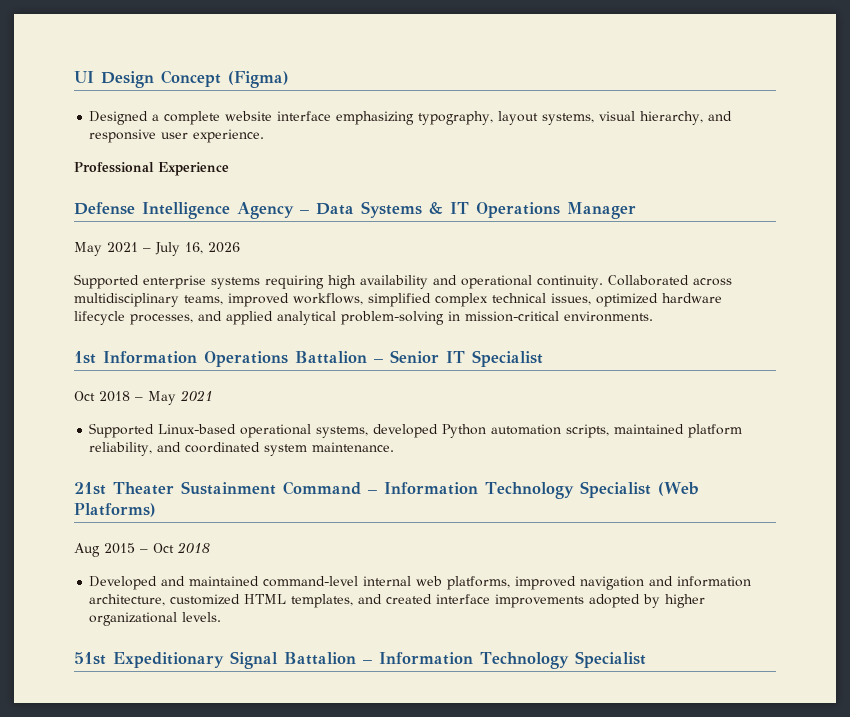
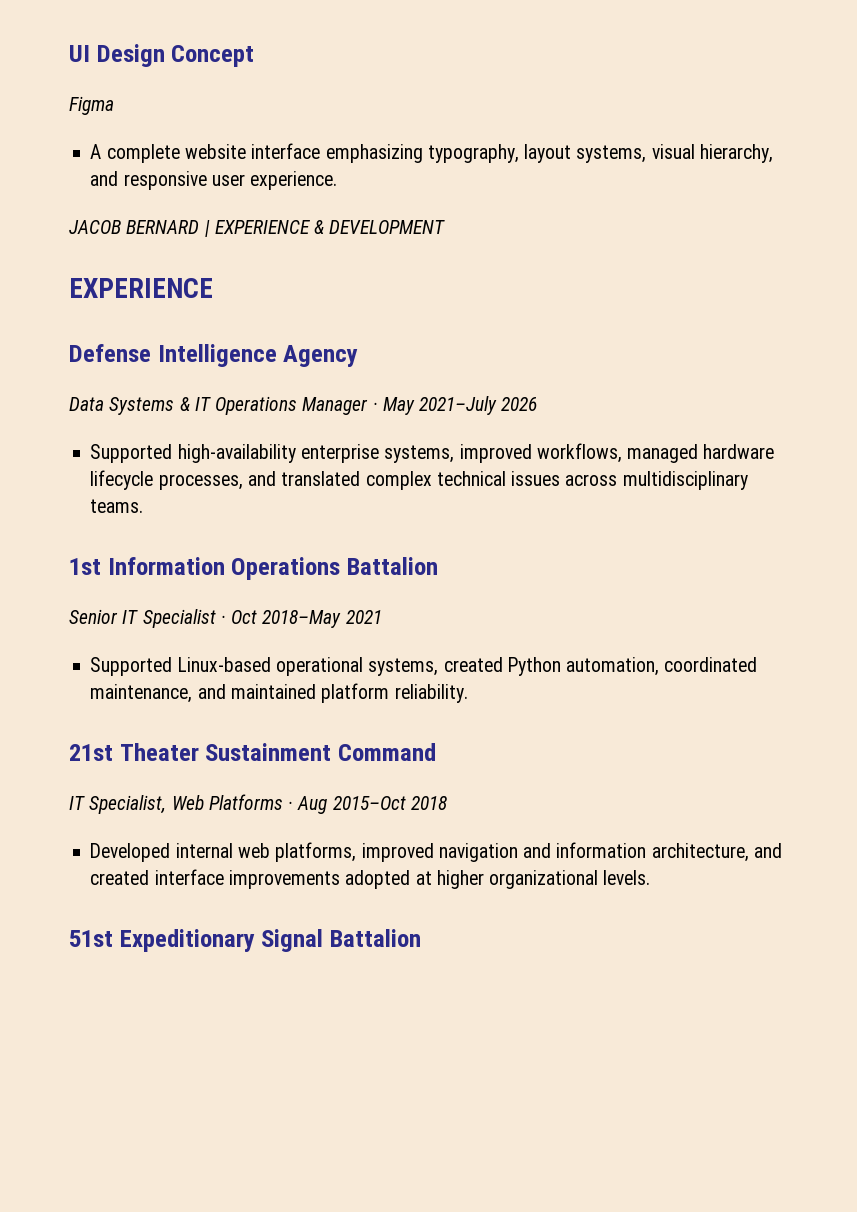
- UI Design Concept (Figma)
- Designed a complete website interface emphasizing typography, layout systems, visual hierarchy, and responsive user experience.
+ UI Design Concept
+ Figma
+ A complete website interface emphasizing typography, layout systems, visual hierarchy, and responsive user experience.
- Professional Experience
+ JACOB BERNARD | EXPERIENCE & DEVELOPMENT
+ EXPERIENCE
- Defense Intelligence Agency – Data Systems & IT Operations Manager
- May 2021 – July 16, 2026
- Supported enterprise systems requiring high availability and operational continuity. Collaborated across multidisciplinary teams, improved workflows, simplified complex technical issues, optimized hardware lifecycle processes, and applied analytical problem-solving in mission-critical environments.
+ Defense Intelligence Agency
+ Data Systems & IT Operations Manager · May 2021–July 2026
+ Supported high-availability enterprise systems, improved workflows, managed hardware lifecycle processes, and translated complex technical issues across multidisciplinary teams.
- 1st Information Operations Battalion – Senior IT Specialist
- Oct 2018 – May 2021
+ 1st Information Operations Battalion
+ Senior IT Specialist · Oct 2018–May 2021
- Supported Linux-based operational systems, developed Python automation scripts, maintained platform reliability, and coordinated system maintenance.
- 21st Theater Sustainment Command – Information Technology Specialist (Web Platforms)
- Aug 2015 – Oct 2018
+ Supported Linux-based operational systems, created Python automation, coordinated maintenance, and maintained platform reliability.
+ 21st Theater Sustainment Command
+ IT Specialist, Web Platforms · Aug 2015–Oct 2018
- Developed and maintained command-level internal web platforms, improved navigation and information architecture, customized HTML templates, and created interface improvements adopted by higher organizational levels.
+ Developed internal web platforms, improved navigation and information architecture, and created interface improvements adopted at higher organizational levels.
- 51st Expeditionary Signal Battalion – Information Technology Specialist
+ 51st Expeditionary Signal Battalion

